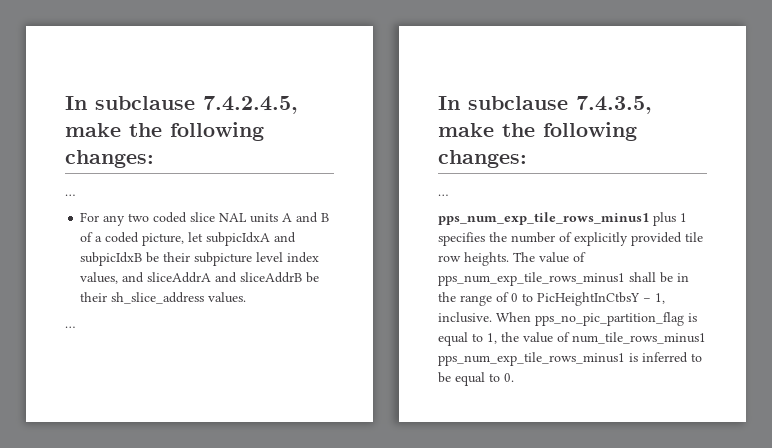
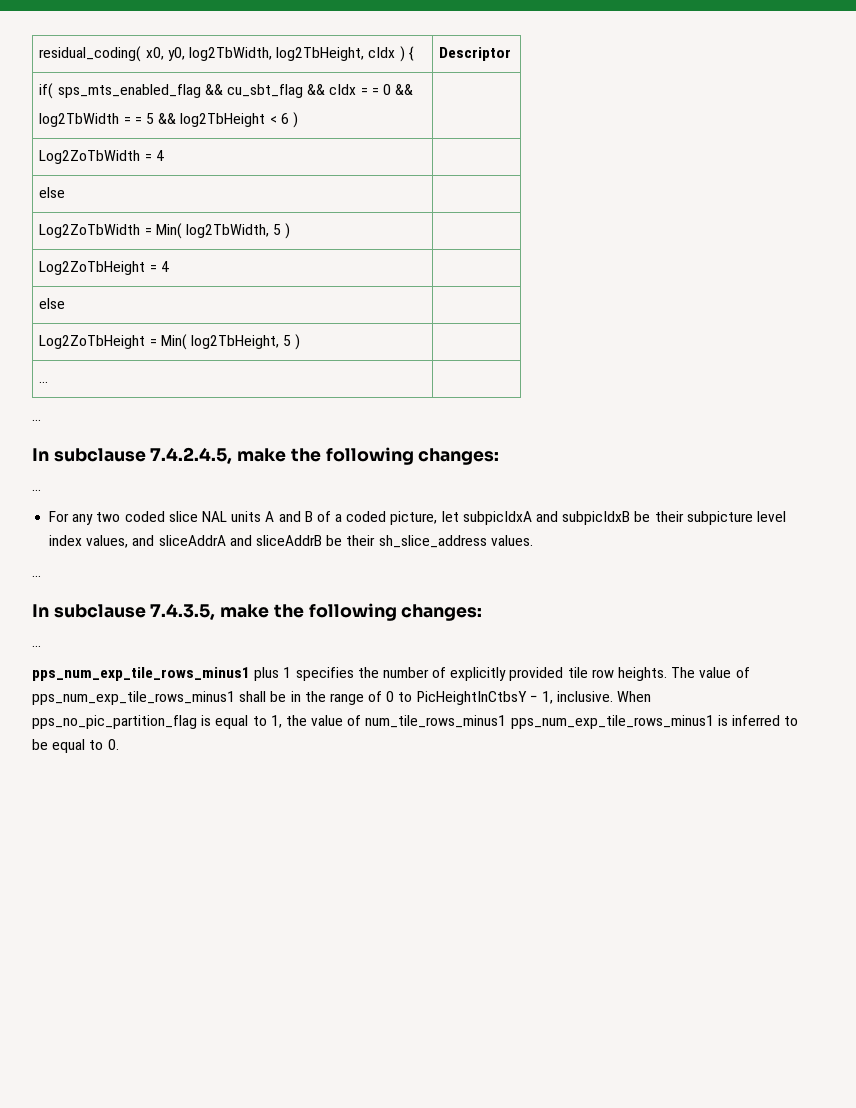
+ residual_coding( x0, y0, log2TbWidth, log2TbHeight, cIdx ) { | Descriptor
+ if( sps_mts_enabled_flag && cu_sbt_flag && cIdx = = 0 &&
+ log2TbWidth = = 5 && log2TbHeight < 6 ) |
+ Log2ZoTbWidth = 4 |
+ else |
+ Log2ZoTbWidth = Min( log2TbWidth, 5 ) |
+ Log2ZoTbHeight = 4 |
+ else |
+ Log2ZoTbHeight = Min( log2TbHeight, 5 ) |
+ … |
+ …

